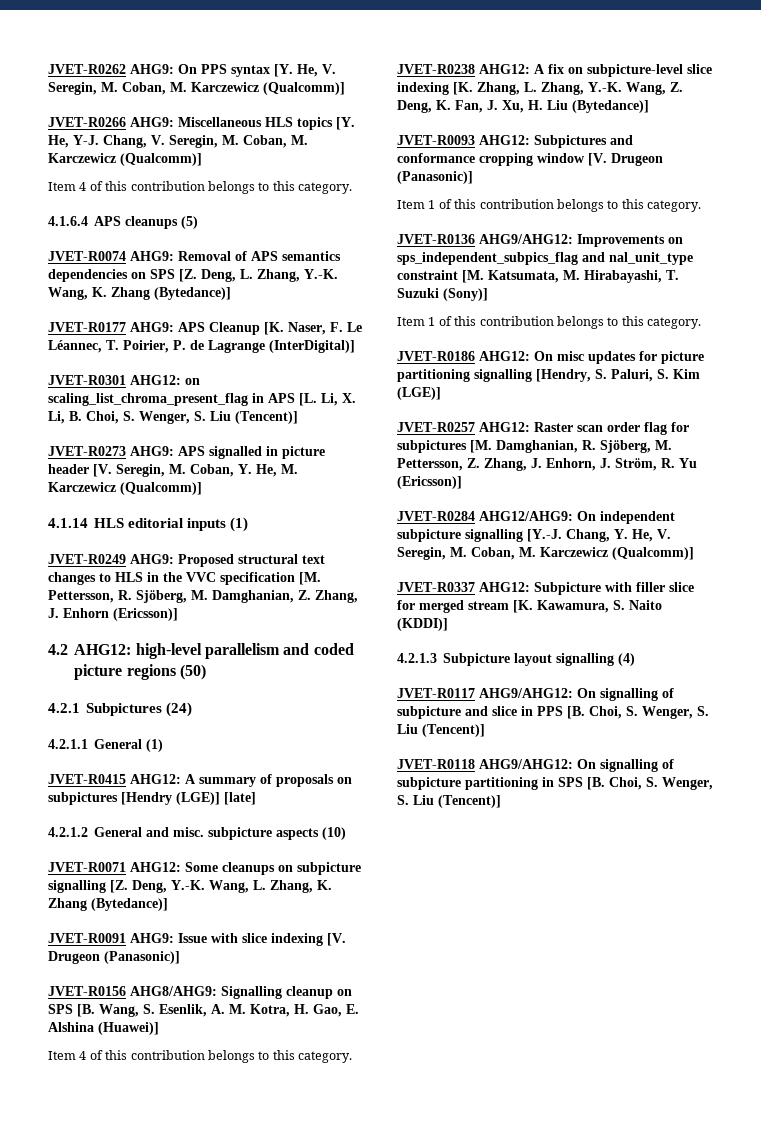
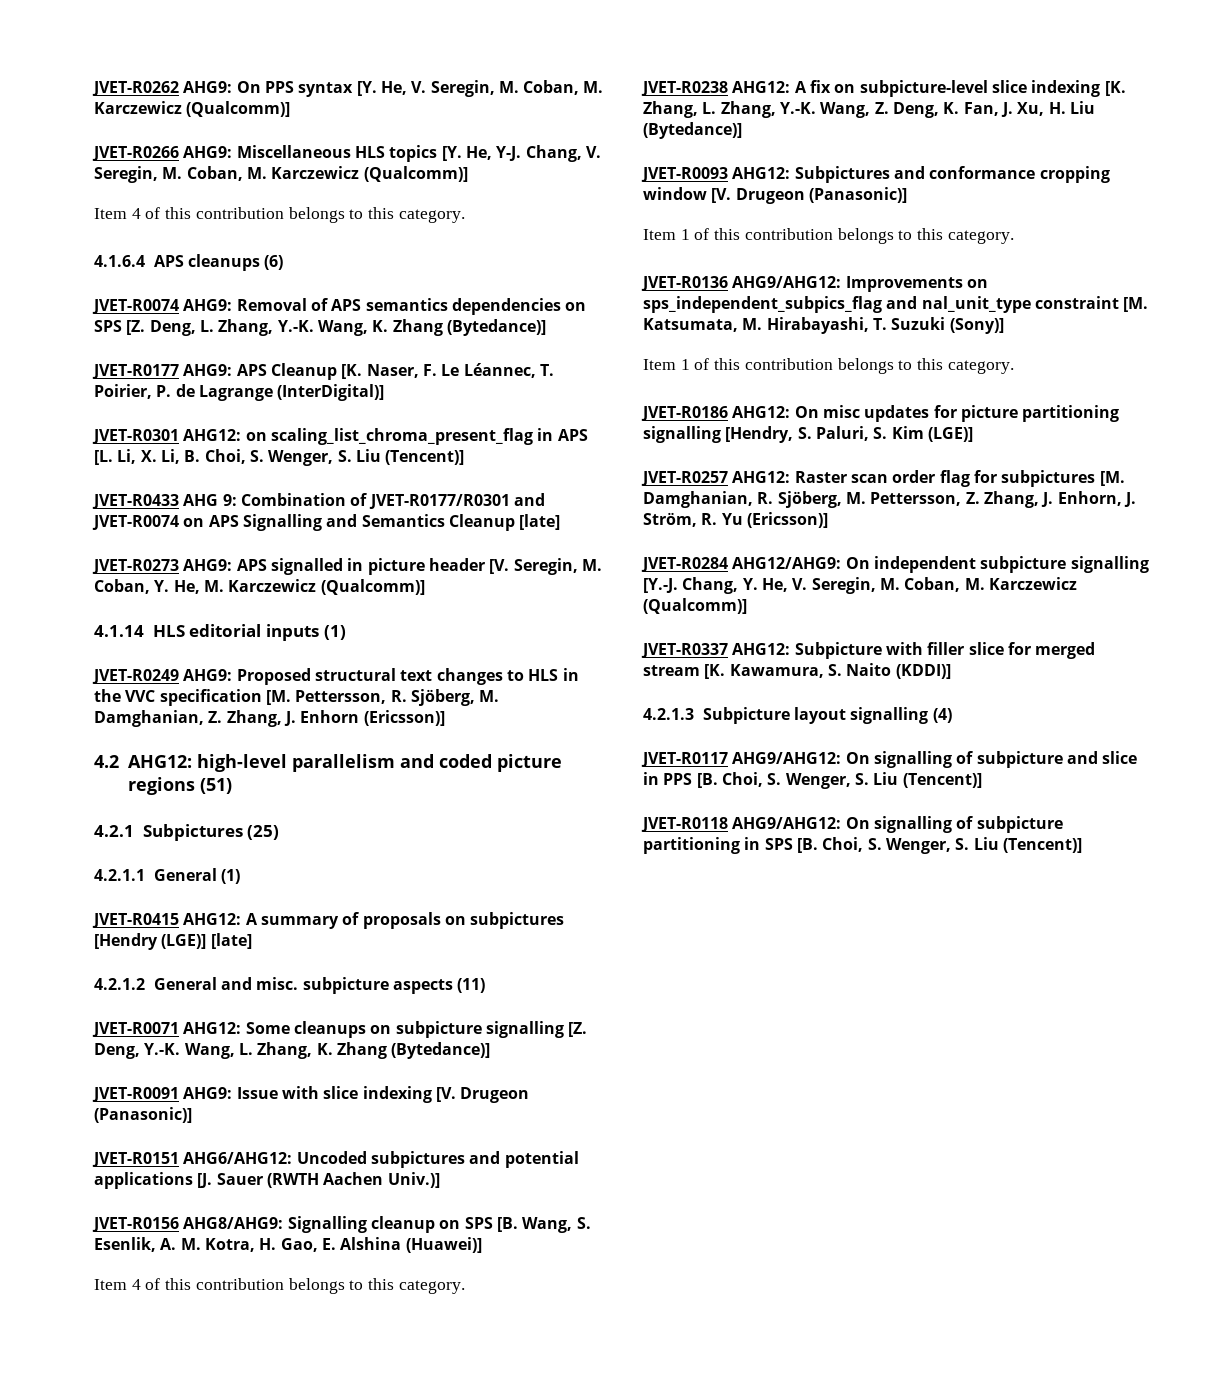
- 4.1.6.4 APS cleanups (5)
+ 4.1.6.4 APS cleanups (6)
+ JVET-R0433 AHG 9: Combination of JVET-R0177/R0301 and JVET-R0074 on APS Signalling and Semantics Cleanup [late]
- 4.2 AHG12: high-level parallelism and coded picture regions (50)
+ 4.2 AHG12: high-level parallelism and coded picture regions (51)
- 4.2.1 Subpictures (24)
+ 4.2.1 Subpictures (25)
- 4.2.1.2 General and misc. subpicture aspects (10)
+ 4.2.1.2 General and misc. subpicture aspects (11)
+ JVET-R0151 AHG6/AHG12: Uncoded subpictures and potential applications [J. Sauer (RWTH Aachen Univ.)]

